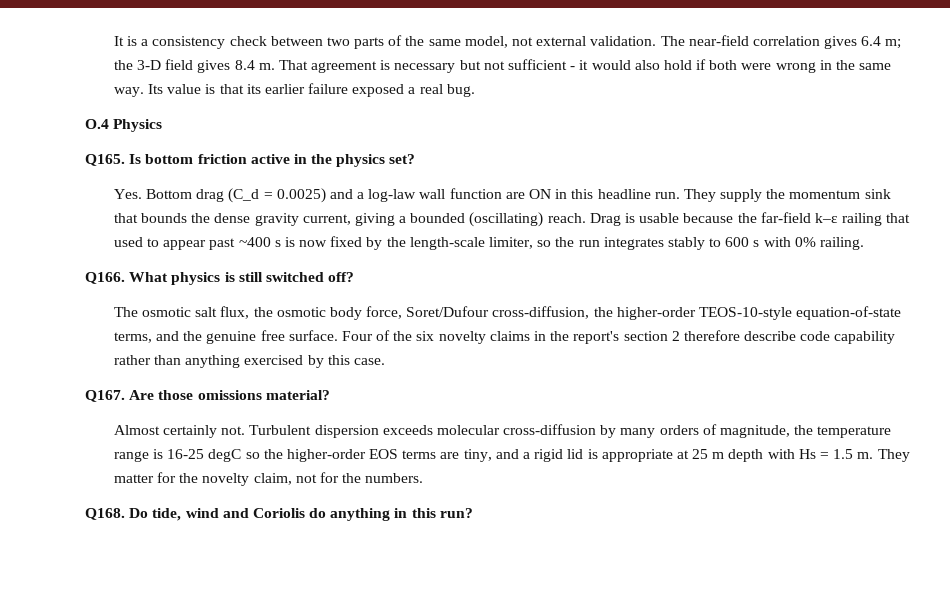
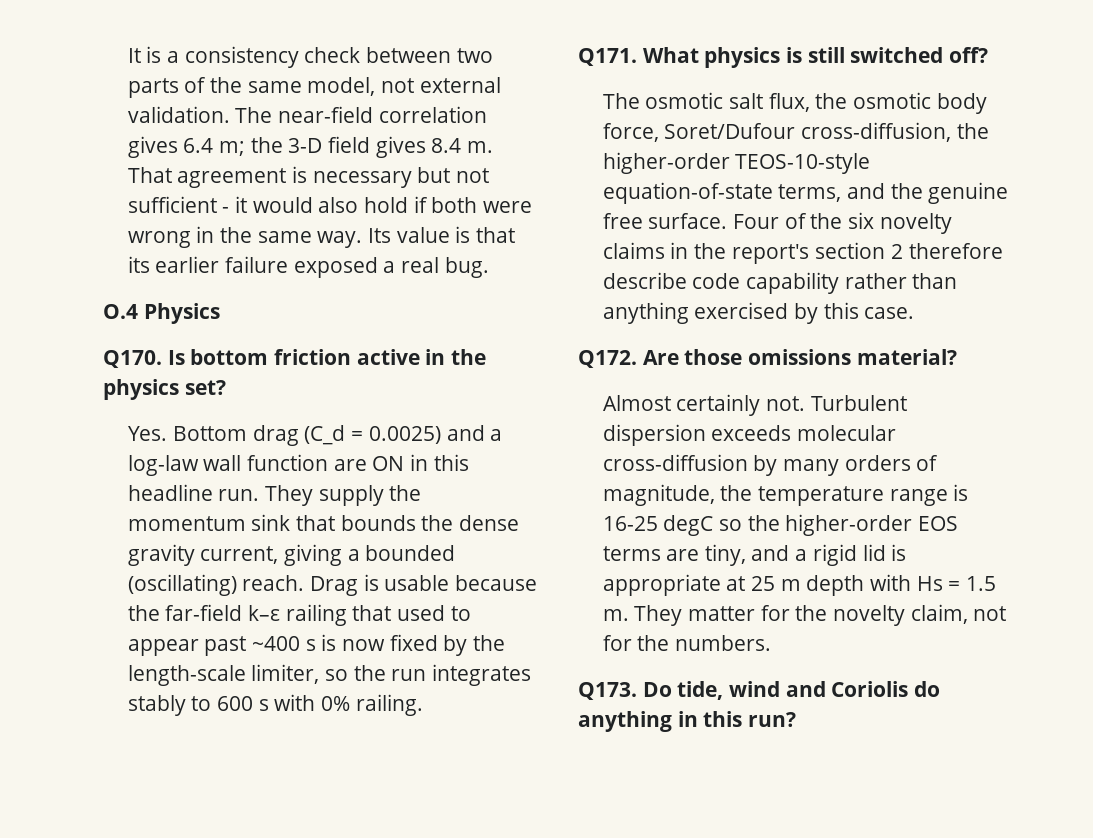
- Q165.
+ Q170.
- Q166.
+ Q171.
- Q167.
+ Q172.
- Q168.
+ Q173.

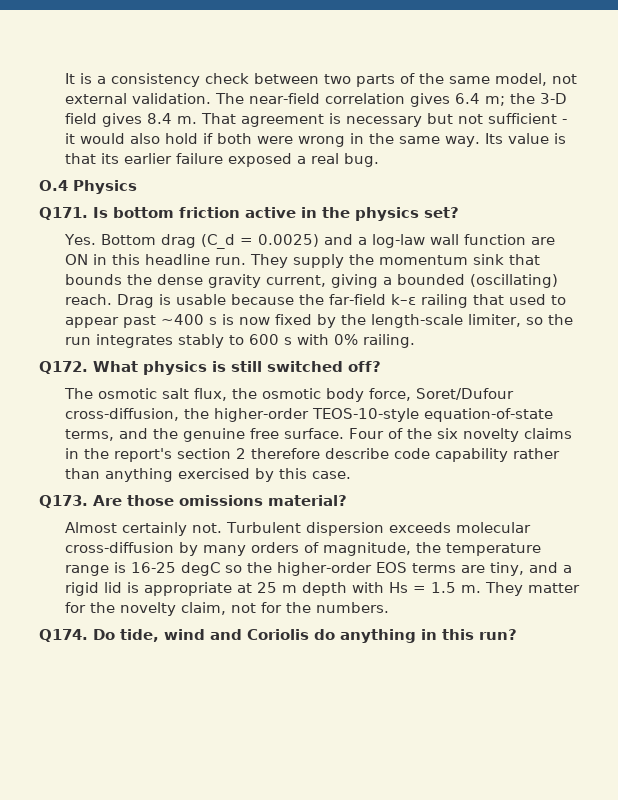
- Q170.
+ Q171.
- Q171.
+ Q172.
- Q172.
+ Q173.
- Q173.
+ Q174.

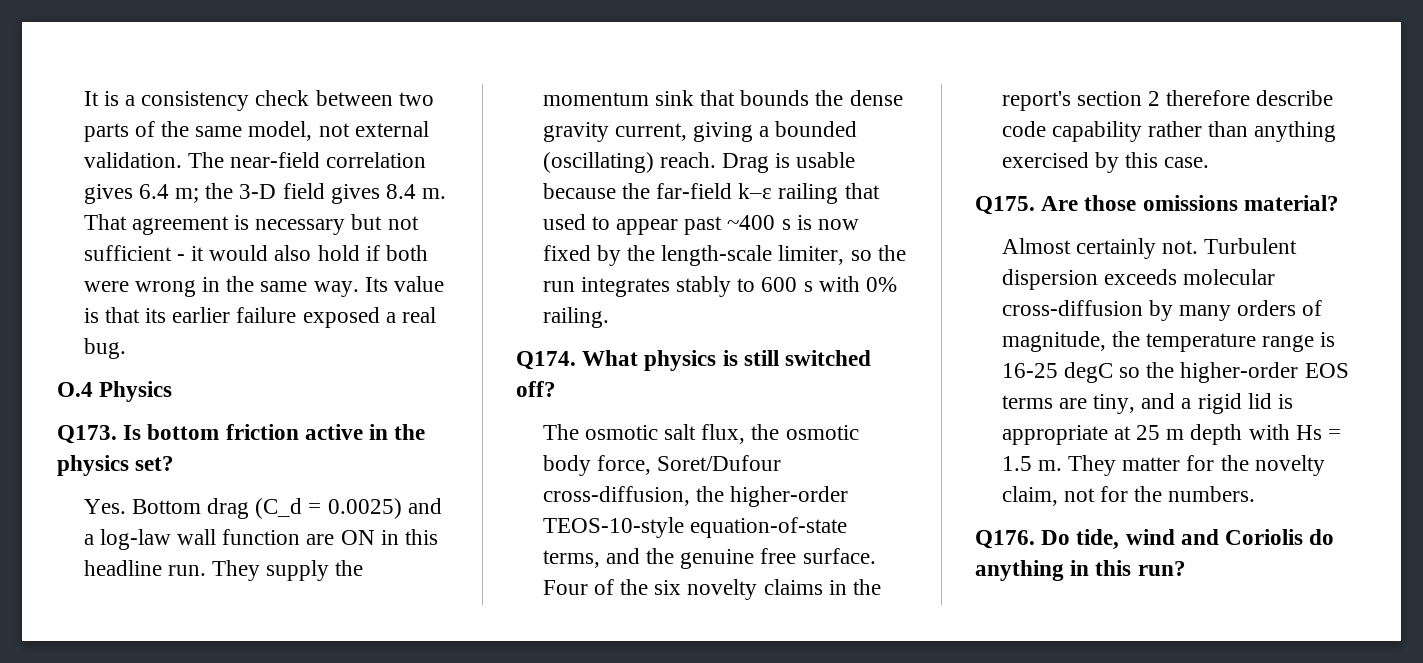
- Q171.
+ Q173.
- Q172.
+ Q174.
- Q173.
+ Q175.
- Q174.
+ Q176.

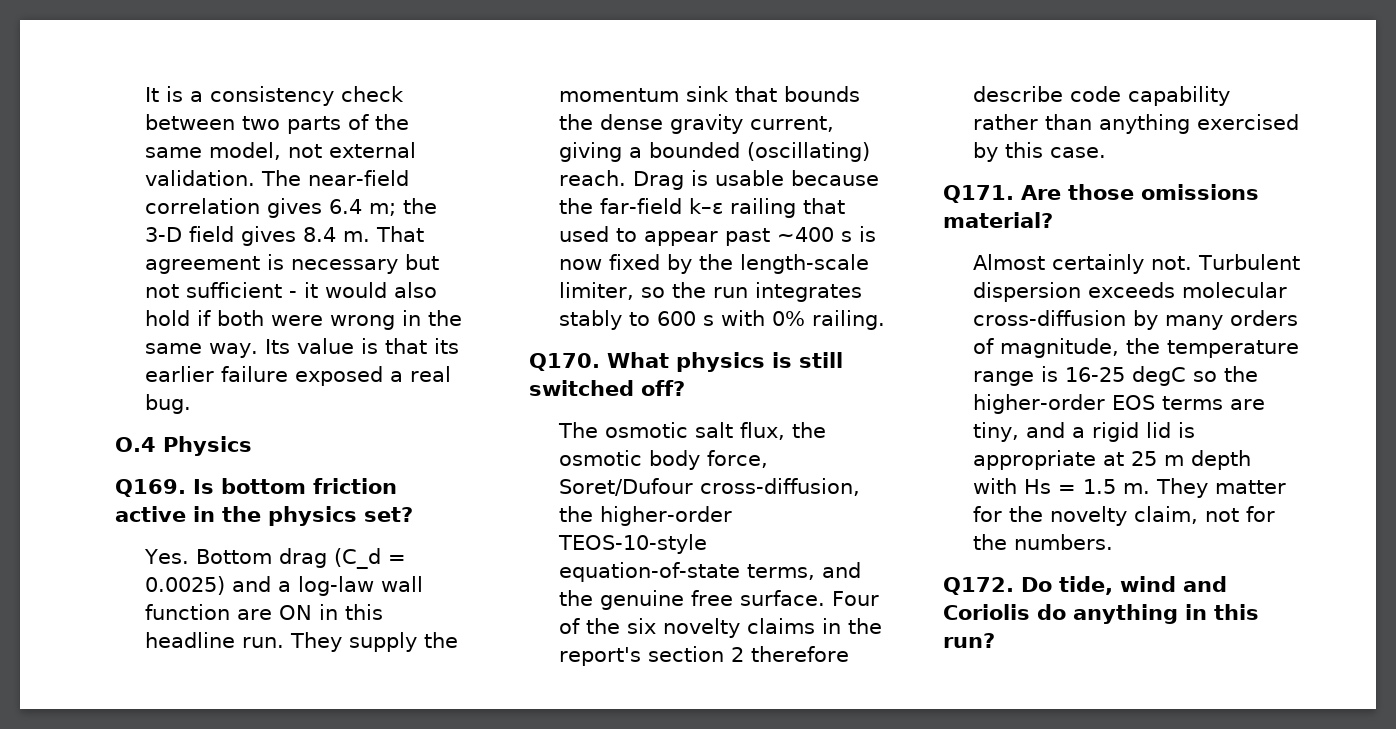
- Q173.
+ Q169.
- Q174.
+ Q170.
- Q175.
+ Q171.
- Q176.
+ Q172.

